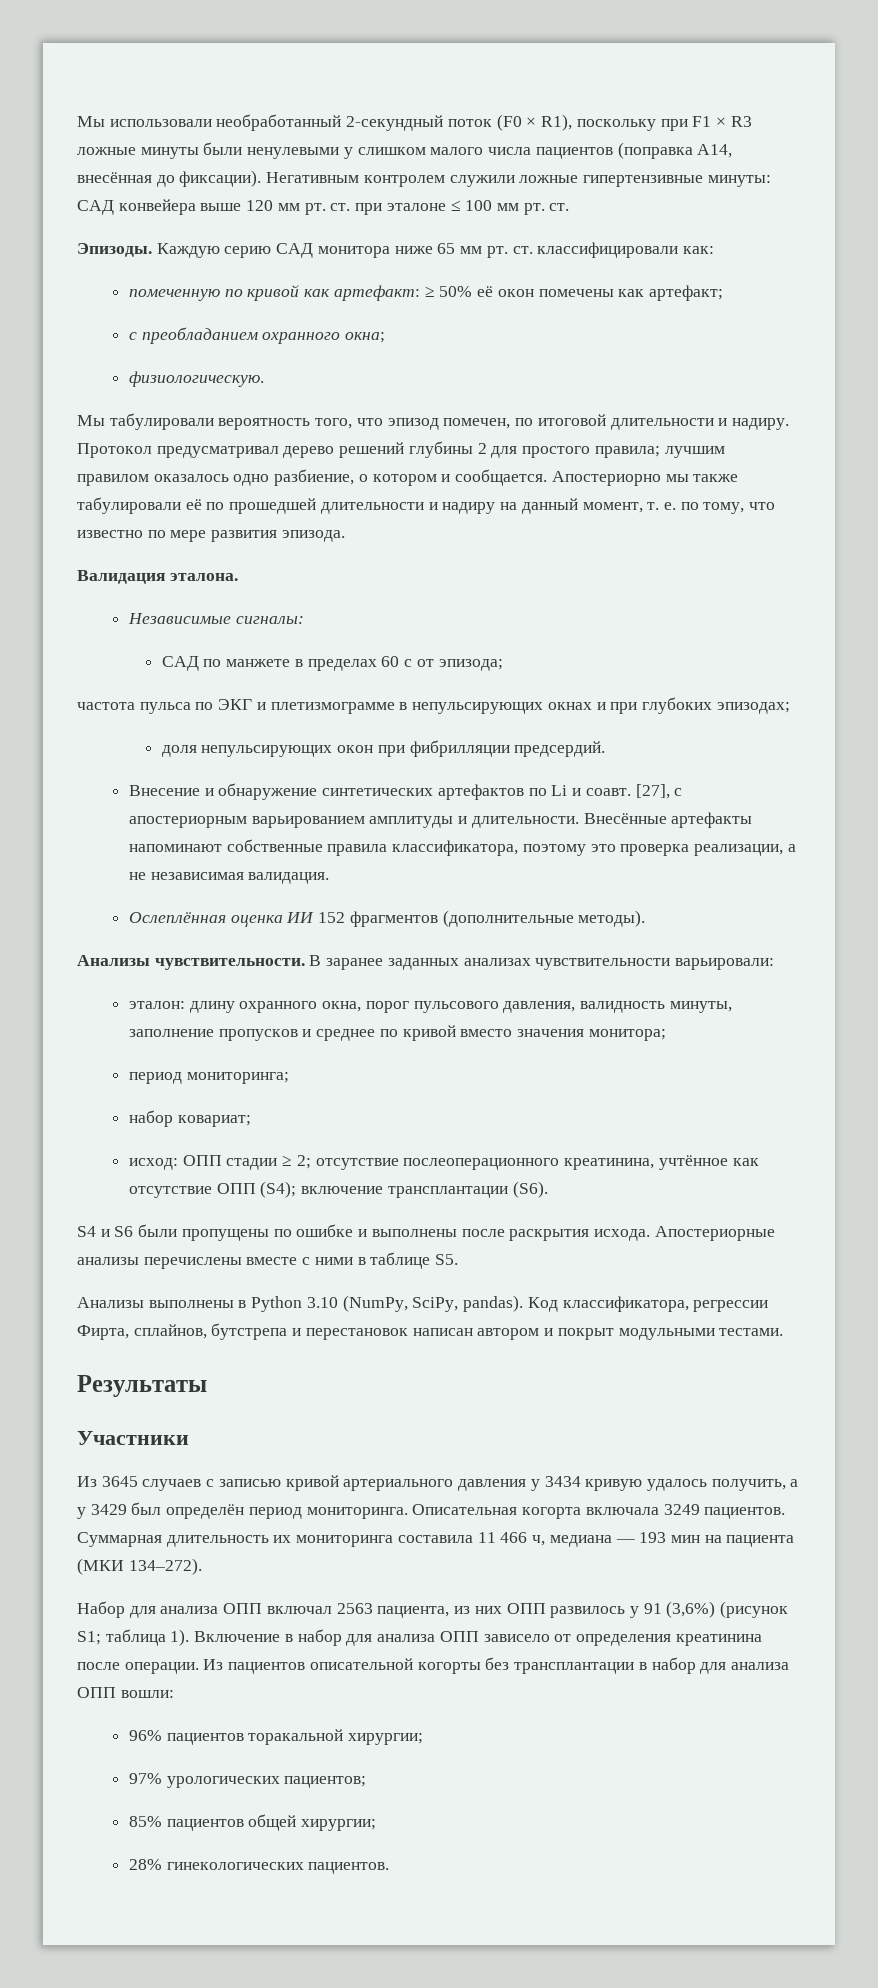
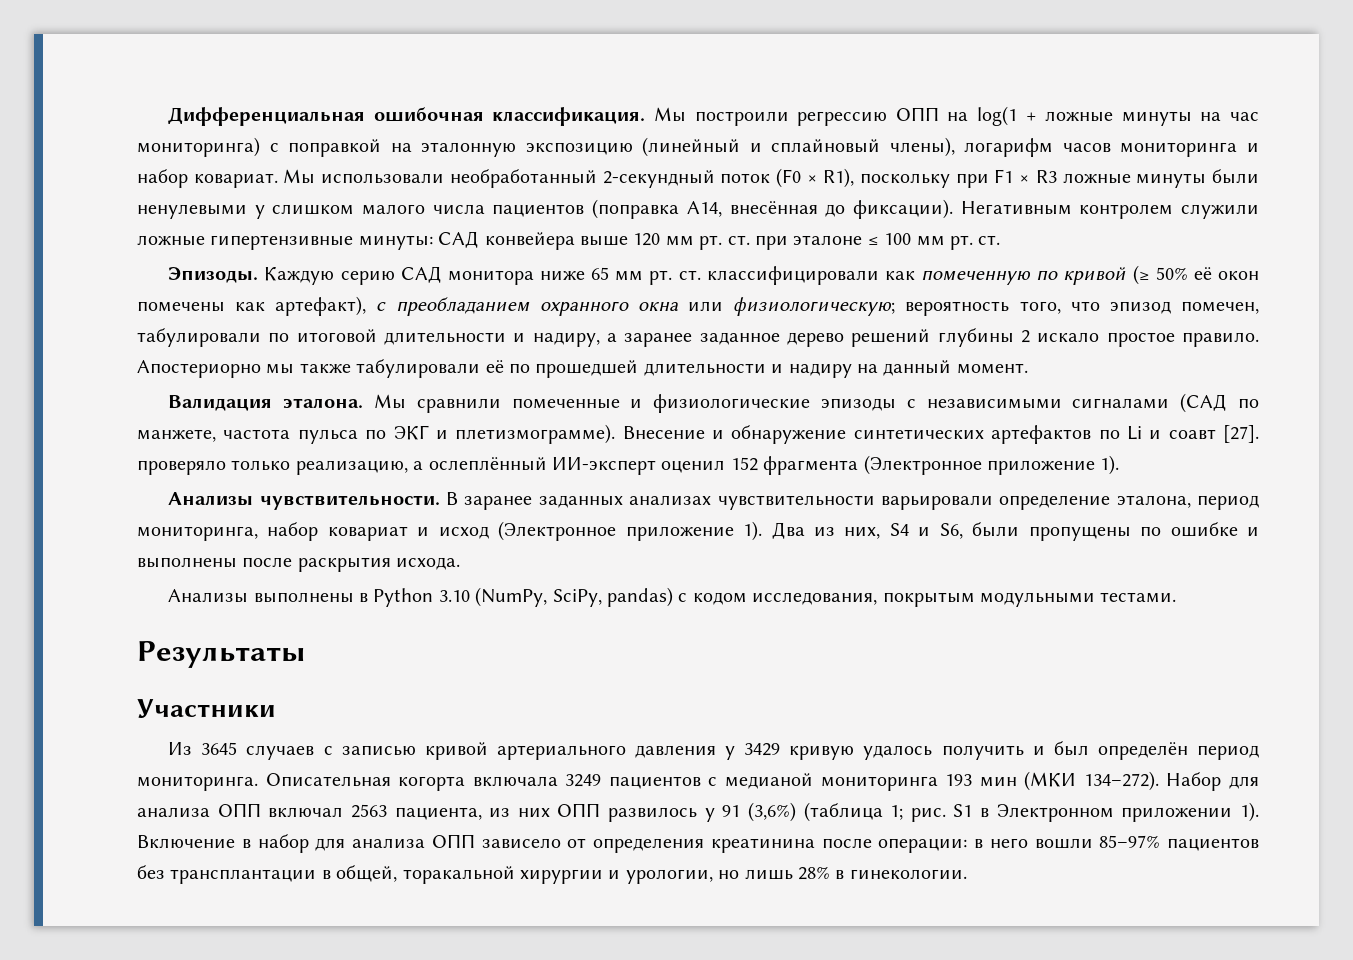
+ Дифференциальная ошибочная классификация. Мы построили регрессию ОПП на log(1 + ложные минуты на час мониторинга) с поправкой на эталонную экспозицию (линейный и сплайновый члены), логарифм часов мониторинга и набор ковариат.
- Каждую серию САД монитора ниже 65 мм рт. ст. классифицировали как:
- помеченную по кривой как артефакт: ≥ 50% её окон помечены как артефакт;
- с преобладанием охранного окна;
- физиологическую.
- Мы табулировали вероятность того, что эпизод помечен, по итоговой длительности и надиру. Протокол предусматривал дерево решений глубины 2 для простого правила; лучшим правилом оказалось одно разбиение, о котором и сообщается.
+ Каждую серию САД монитора ниже 65 мм рт. ст. классифицировали как помеченную по кривой (≥ 50% её окон помечены как артефакт), с преобладанием охранного окна или физиологическую; вероятность того, что эпизод помечен, табулировали по итоговой длительности и надиру, а заранее заданное дерево решений глубины 2 искало простое правило.
- Апостериорно мы также табулировали её по прошедшей длительности и надиру на данный момент, т. е. по тому, что известно по мере развития эпизода.
- Валидация эталона.
- Независимые сигналы:
- САД по манжете в пределах 60 с от эпизода;
- частота пульса по ЭКГ и плетизмограмме в непульсирующих окнах и при глубоких эпизодах;
- доля непульсирующих окон при фибрилляции предсердий.
- Внесение и обнаружение синтетических артефактов по Li и соавт. [27], с апостериорным варьированием амплитуды и длительности. Внесённые артефакты напоминают собственные правила классификатора, поэтому это проверка реализации, а не независимая валидация.
- Ослеплённая оценка ИИ 152 фрагментов (дополнительные методы).
+ Апостериорно мы также табулировали её по прошедшей длительности и надиру на данный момент.
+ Валидация эталона. Мы сравнили помеченные и физиологические эпизоды с независимыми сигналами (САД по манжете, частота пульса по ЭКГ и плетизмограмме). Внесение и обнаружение синтетических артефактов по Li и соавт [27]. проверяло только реализацию, а ослеплённый ИИ-эксперт оценил 152 фрагмента (Электронное приложение 1).
- В заранее заданных анализах чувствительности варьировали:
- эталон: длину охранного окна, порог пульсового давления, валидность минуты, заполнение пропусков и среднее по кривой вместо значения монитора;
- период мониторинга;
- набор ковариат;
- исход: ОПП стадии ≥ 2; отсутствие послеоперационного креатинина, учтённое как отсутствие ОПП (S4); включение трансплантации (S6).
- S4 и S6 были пропущены по ошибке и выполнены после раскрытия исхода. Апостериорные анализы перечислены вместе с ними в таблице S5.
+ В заранее заданных анализах чувствительности варьировали определение эталона, период мониторинга, набор ковариат и исход (Электронное приложение 1). Два из них, S4 и S6, были пропущены по ошибке и выполнены после раскрытия исхода.
- Анализы выполнены в Python 3.10 (NumPy, SciPy, pandas). Код классификатора, регрессии Фирта, сплайнов, бутстрепа и перестановок написан автором и покрыт модульными тестами.
+ Анализы выполнены в Python 3.10 (NumPy, SciPy, pandas) с кодом исследования, покрытым модульными тестами.
- Из 3645 случаев с записью кривой артериального давления у 3434 кривую удалось получить, а у 3429 был определён период мониторинга.
+ Из 3645 случаев с записью кривой артериального давления у 3429 кривую удалось получить и был определён период мониторинга.
- Описательная когорта включала 3249 пациентов. Суммарная длительность их мониторинга составила 11 466 ч, медиана — 193 мин на пациента (МКИ 134–272).
- Набор для анализа ОПП включал 2563 пациента, из них ОПП развилось у 91 (3,6%) (рисунок S1; таблица 1).
+ Описательная когорта включала 3249 пациентов с медианой мониторинга 193 мин (МКИ 134–272). Набор для анализа ОПП включал 2563 пациента, из них ОПП развилось у 91 (3,6%) (таблица 1; рис. S1 в Электронном приложении 1).
- Включение в набор для анализа ОПП зависело от определения креатинина после операции. Из пациентов описательной когорты без трансплантации в набор для анализа ОПП вошли:
- 96% пациентов торакальной хирургии;
- 97% урологических пациентов;
- 85% пациентов общей хирургии;
- 28% гинекологических пациентов.
+ Включение в набор для анализа ОПП зависело от определения креатинина после операции: в него вошли 85–97% пациентов без трансплантации в общей, торакальной хирургии и урологии, но лишь 28% в гинекологии.

